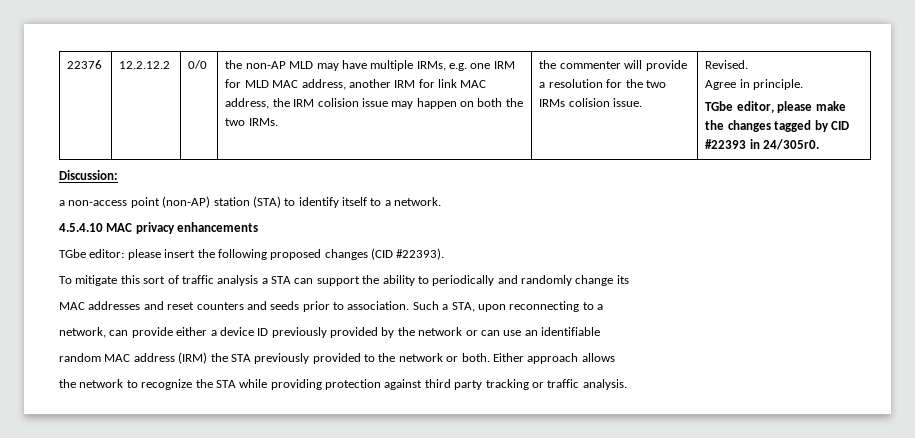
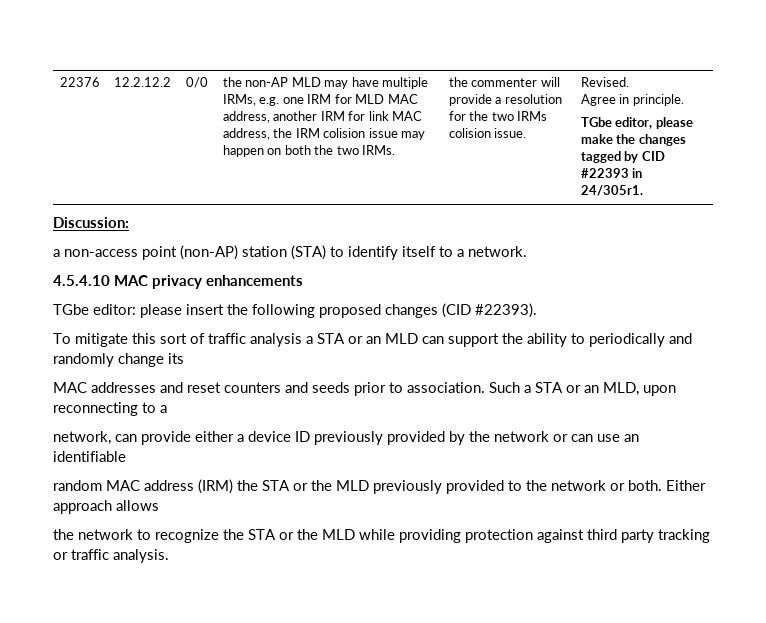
- TGbe editor, please make the changes tagged by CID #22393 in 24/305r0.
+ TGbe editor, please make the changes tagged by CID #22393 in 24/305r1.
- To mitigate this sort of traffic analysis a STA can support the ability to periodically and randomly change its
+ To mitigate this sort of traffic analysis a STA or an MLD can support the ability to periodically and randomly change its
- Such a STA, upon reconnecting to a
+ Such a STA or an MLD, upon reconnecting to a
- random MAC address (IRM) the STA previously provided to the network or both.
+ random MAC address (IRM) the STA or the MLD previously provided to the network or both.
- the network to recognize the STA while providing protection against third party tracking or traffic analysis.
+ the network to recognize the STA or the MLD while providing protection against third party tracking or traffic analysis.

